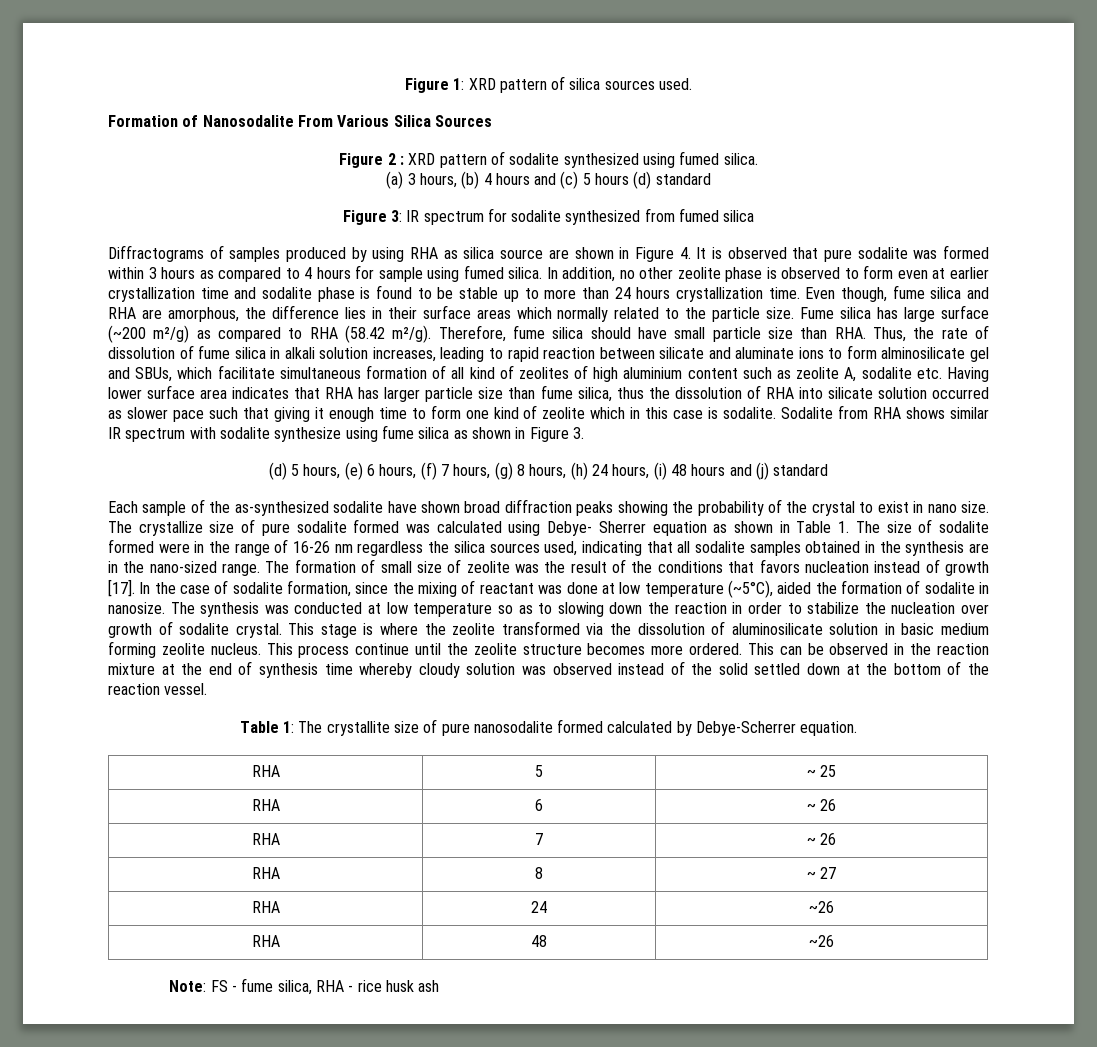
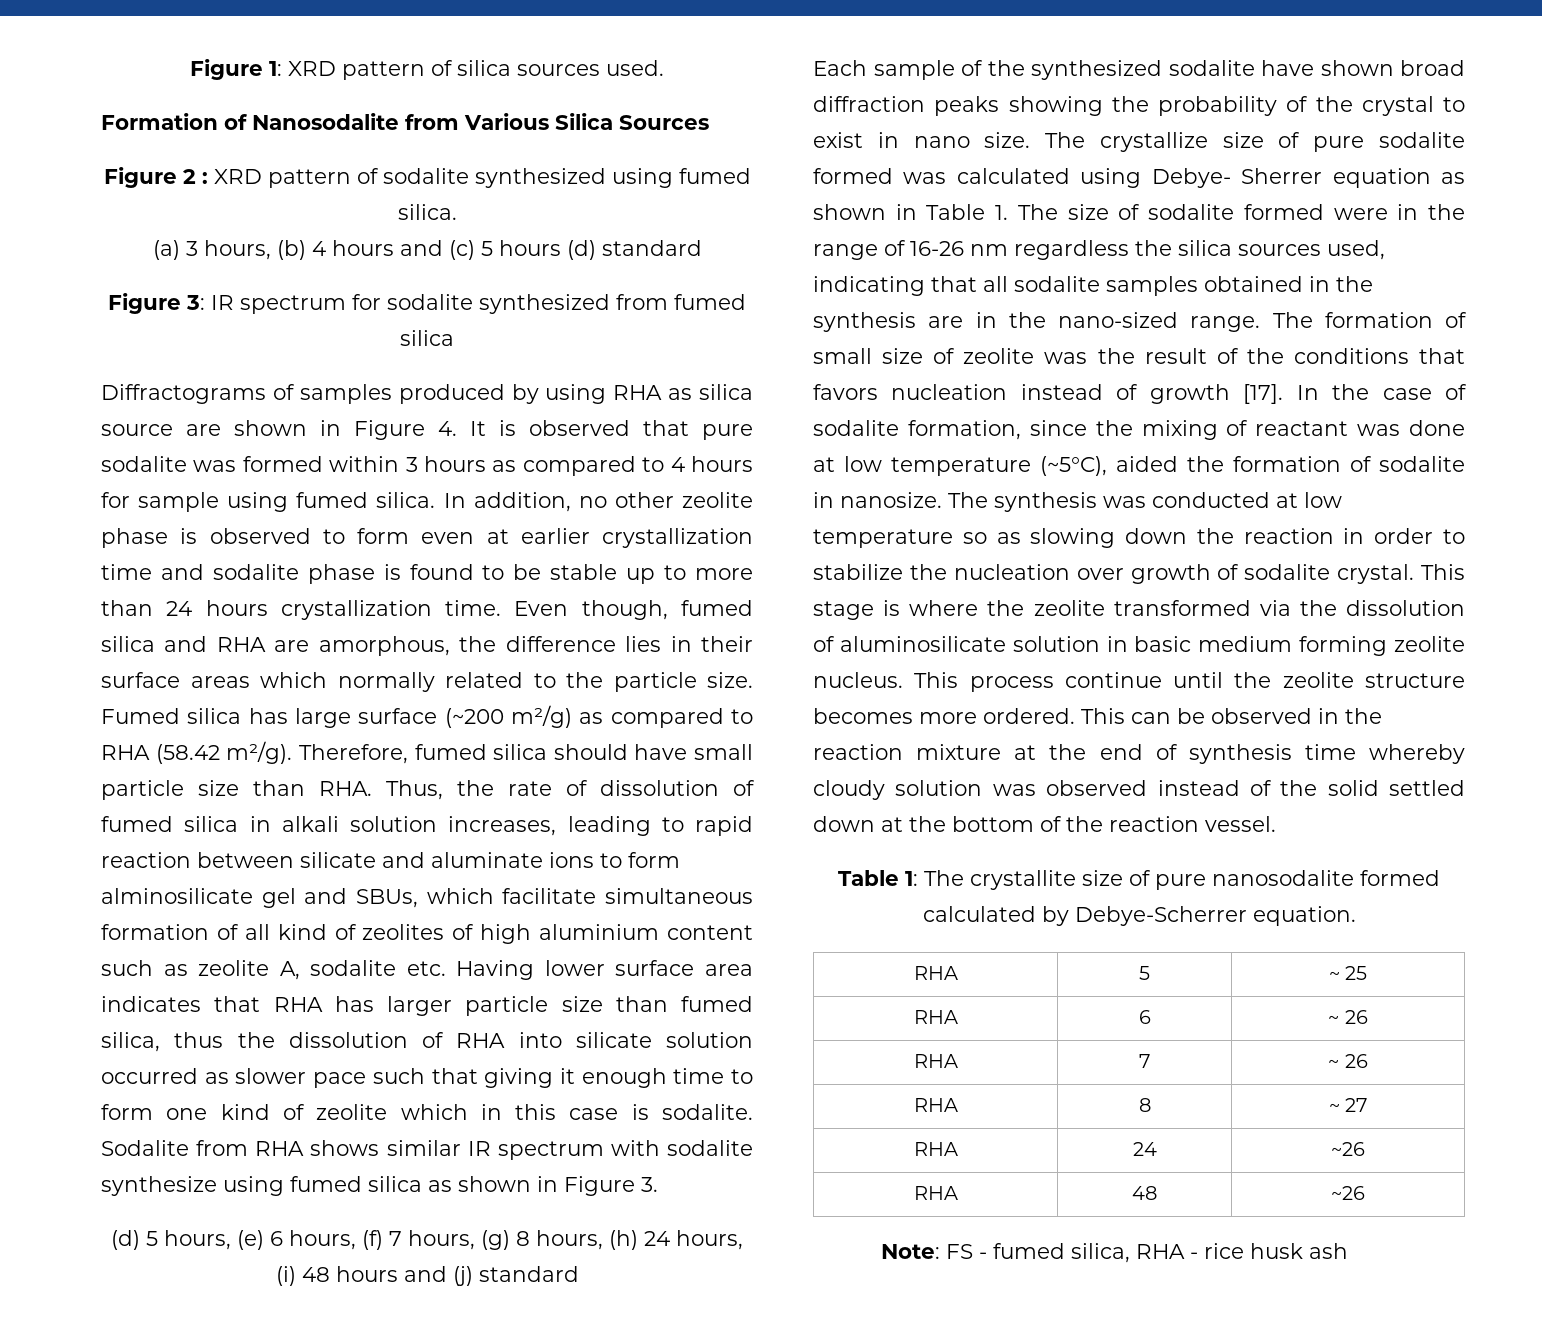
- Formation of Nanosodalite From Various Silica Sources
+ Formation of Nanosodalite from Various Silica Sources
- Even though, fume silica and RHA are amorphous, the difference lies in their surface areas which normally related to the particle size.
+ Even though, fumed silica and RHA are amorphous, the difference lies in their surface areas which normally related to the particle size.
- Fume silica has large surface (~200 m²/g) as compared to RHA (58.42 m²/g).
+ Fumed silica has large surface (~200 m²/g) as compared to RHA (58.42 m²/g).
- Therefore, fume silica should have small particle size than RHA. Thus, the rate of dissolution of fume silica in alkali solution increases, leading to rapid reaction between silicate and aluminate ions to form alminosilicate gel and SBUs, which facilitate simultaneous formation of all kind of zeolites of high aluminium content such as zeolite A, sodalite etc. Having lower surface area indicates that RHA has larger particle size than fume silica, thus the dissolution of RHA into silicate solution occurred as slower pace such that giving it enough time to form one kind of zeolite which in this case is sodalite.
+ Therefore, fumed silica should have small particle size than RHA. Thus, the rate of dissolution of fumed silica in alkali solution increases, leading to rapid reaction between silicate and aluminate ions to form alminosilicate gel and SBUs, which facilitate simultaneous formation of all kind of zeolites of high aluminium content such as zeolite A, sodalite etc. Having lower surface area indicates that RHA has larger particle size than fumed silica, thus the dissolution of RHA into silicate solution occurred as slower pace such that giving it enough time to form one kind of zeolite which in this case is sodalite.
- Sodalite from RHA shows similar IR spectrum with sodalite synthesize using fume silica as shown in Figure 3.
+ Sodalite from RHA shows similar IR spectrum with sodalite synthesize using fumed silica as shown in Figure 3.
- Each sample of the as-synthesized sodalite have shown broad diffraction peaks showing the probability of the crystal to exist in nano size.
+ Each sample of the synthesized sodalite have shown broad diffraction peaks showing the probability of the crystal to exist in nano size.
- The synthesis was conducted at low temperature so as to slowing down the reaction in order to stabilize the nucleation over growth of sodalite crystal.
+ The synthesis was conducted at low temperature so as slowing down the reaction in order to stabilize the nucleation over growth of sodalite crystal.
- Note: FS - fume silica, RHA - rice husk ash
+ Note: FS - fumed silica, RHA - rice husk ash

